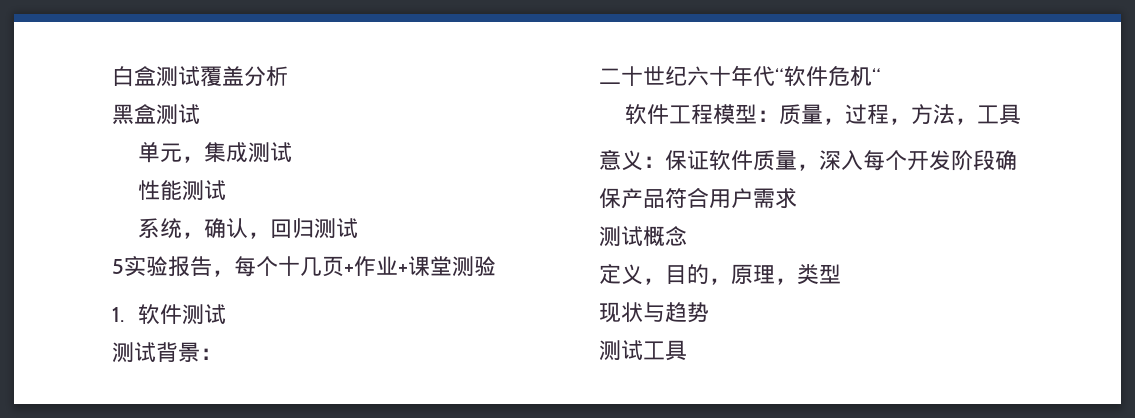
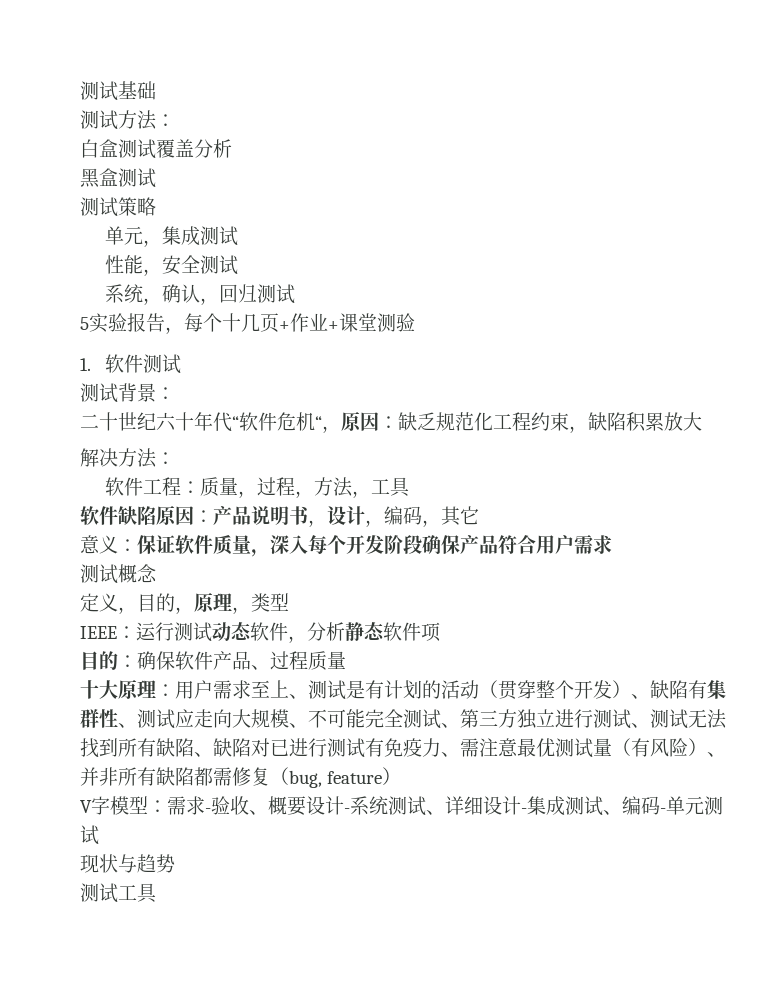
+ 测试基础
+ 测试方法：
+ 测试策略
- 性能测试
+ 性能，安全测试
- 二十世纪六十年代“软件危机“
+ 二十世纪六十年代“软件危机“，原因：缺乏规范化工程约束，缺陷积累放大
+ 解决方法：
- 软件工程模型：质量，过程，方法，工具
+ 软件工程：质量，过程，方法，工具
+ 软件缺陷原因：产品说明书，设计，编码，其它
+ IEEE：运行测试动态软件，分析静态软件项
+ 目的：确保软件产品、过程质量
+ 十大原理：用户需求至上、测试是有计划的活动（贯穿整个开发）、缺陷有集群性、测试应走向大规模、不可能完全测试、第三方独立进行测试、测试无法找到所有缺陷、缺陷对已进行测试有免疫力、需注意最优测试量（有风险）、并非所有缺陷都需修复（bug, feature）
+ V字模型：需求-验收、概要设计-系统测试、详细设计-集成测试、编码-单元测试

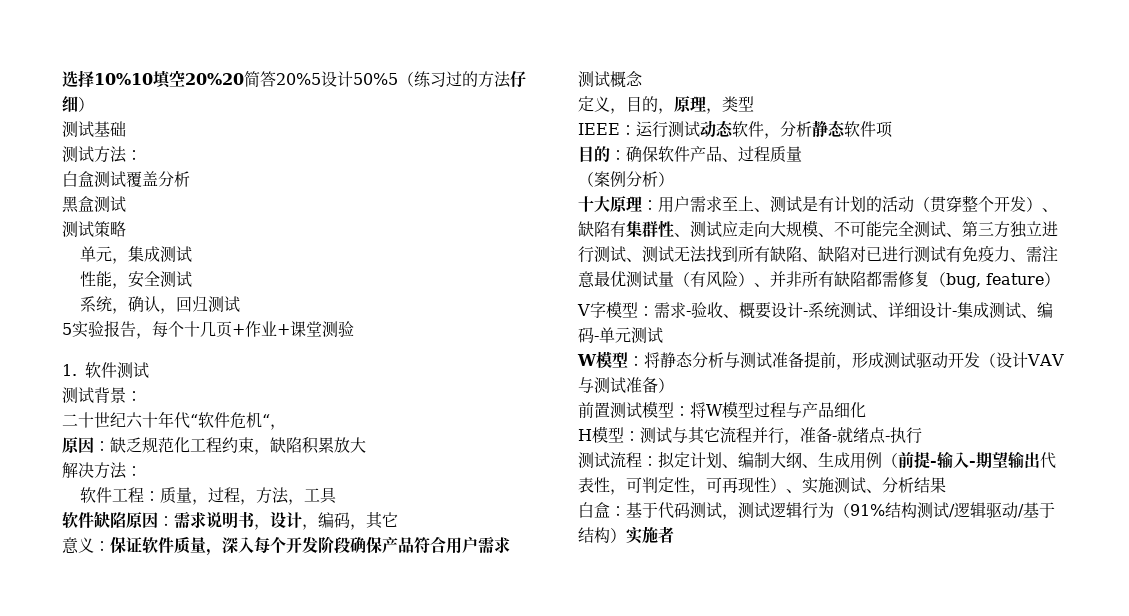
+ 选择10%10填空20%20简答20%5设计50%5（练习过的方法仔细）
- 二十世纪六十年代“软件危机“，原因：缺乏规范化工程约束，缺陷积累放大
+ 二十世纪六十年代“软件危机“，
+ 原因：缺乏规范化工程约束，缺陷积累放大
- 软件缺陷原因：产品说明书，设计，编码，其它
+ 软件缺陷原因：需求说明书，设计，编码，其它
+ （案例分析）
- 现状与趋势
- 测试工具
+ W模型：将静态分析与测试准备提前，形成测试驱动开发（设计VAV与测试准备）
+ 前置测试模型：将W模型过程与产品细化
+ H模型：测试与其它流程并行，准备-就绪点-执行
+ 测试流程：拟定计划、编制大纲、生成用例（前提-输入-期望输出代表性，可判定性，可再现性）、实施测试、分析结果
+ 白盒：基于代码测试，测试逻辑行为（91%结构测试/逻辑驱动/基于结构）实施者

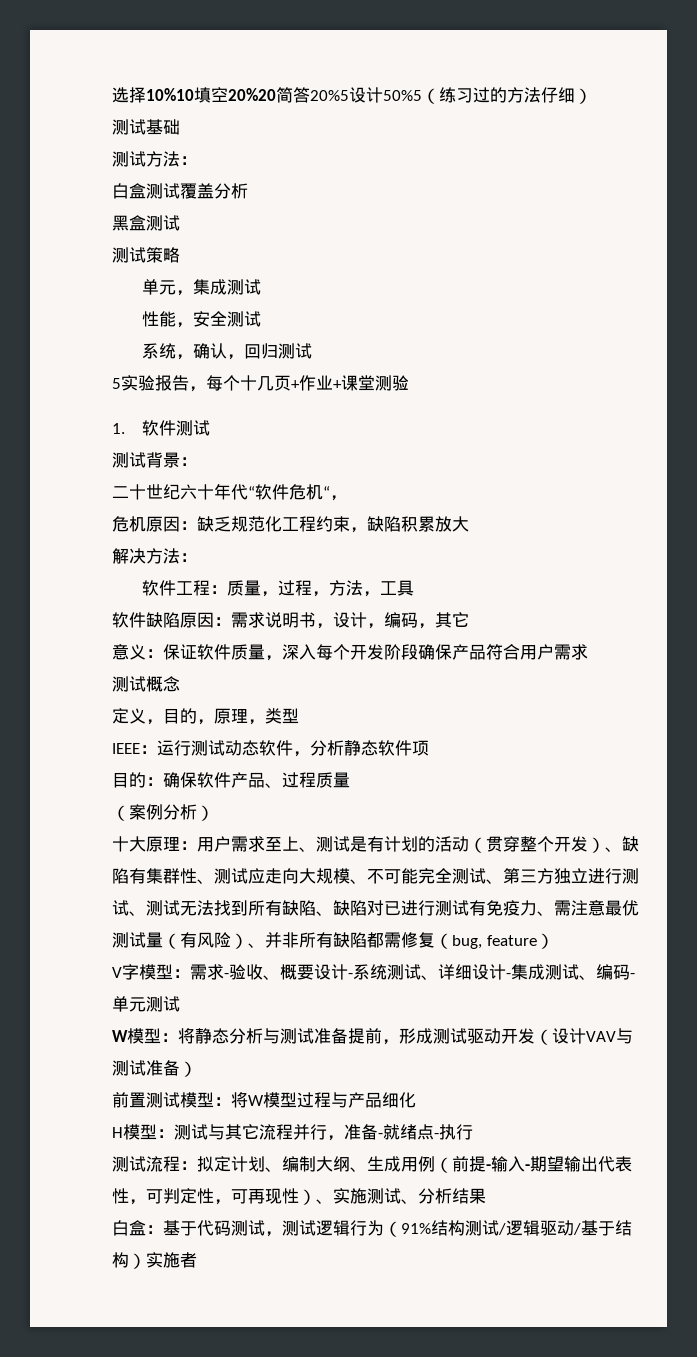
- 原因：缺乏规范化工程约束，缺陷积累放大
+ 危机原因：缺乏规范化工程约束，缺陷积累放大

